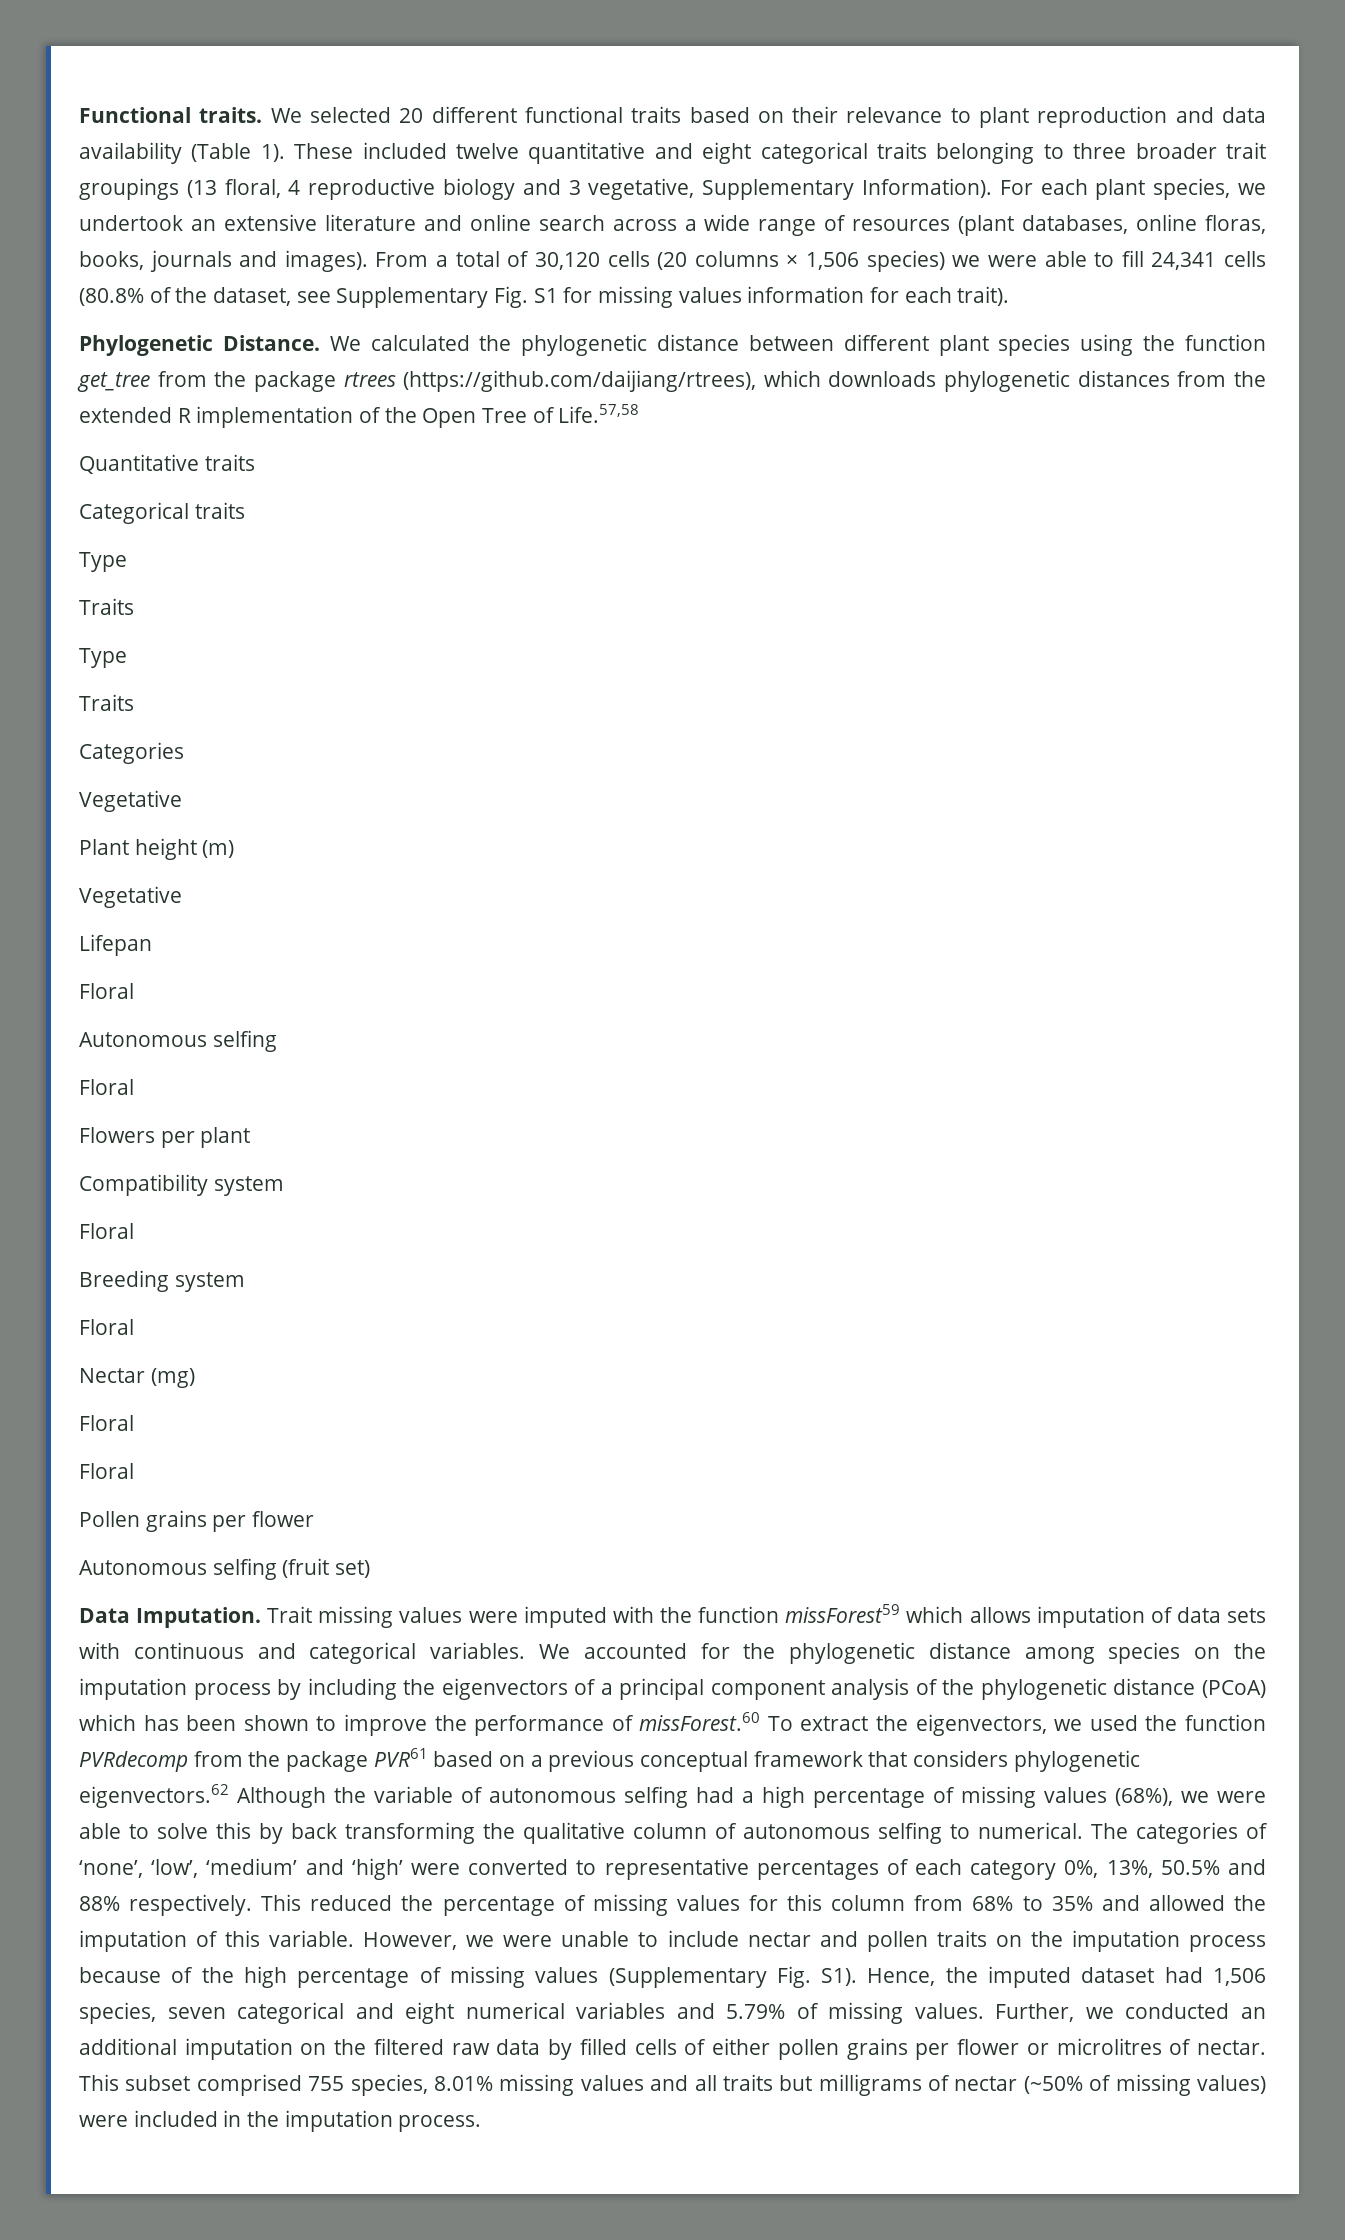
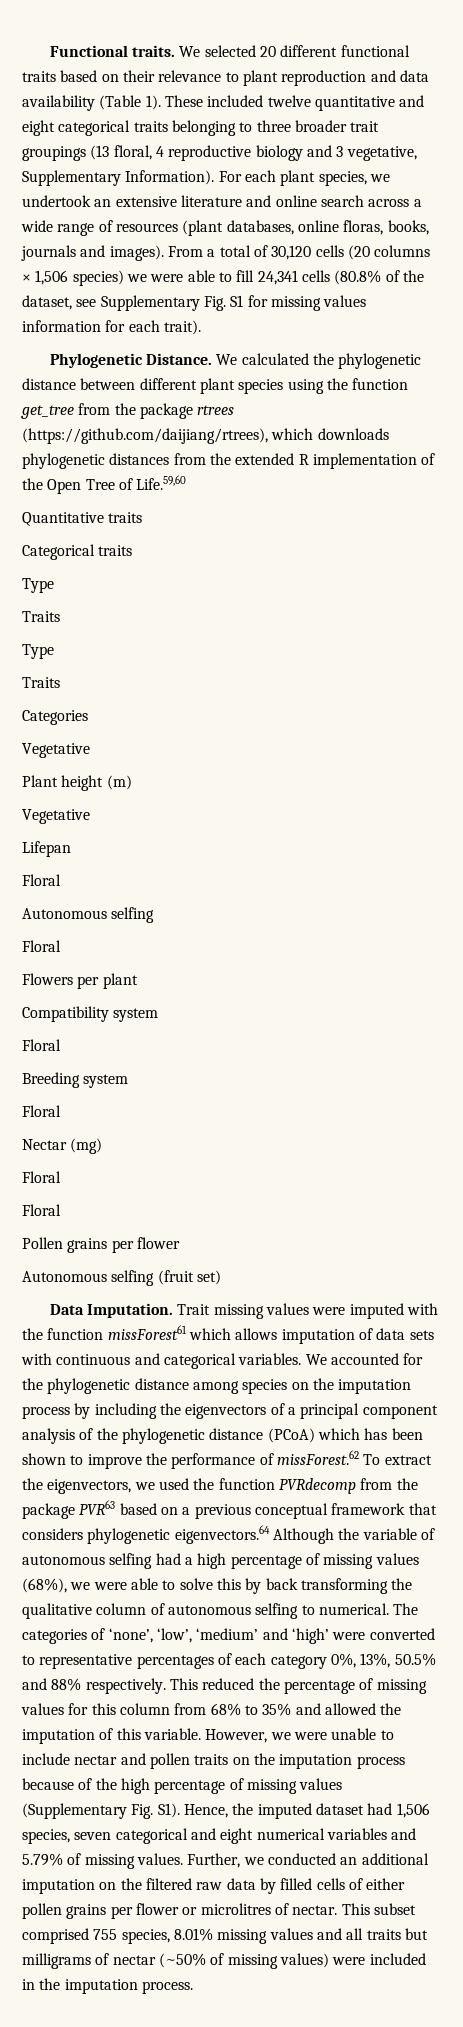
- We calculated the phylogenetic distance between different plant species using the function get_tree from the package rtrees (https://github.com/daijiang/rtrees), which downloads phylogenetic distances from the extended R implementation of the Open Tree of Life.57,58
+ We calculated the phylogenetic distance between different plant species using the function get_tree from the package rtrees (https://github.com/daijiang/rtrees), which downloads phylogenetic distances from the extended R implementation of the Open Tree of Life.59,60
- Trait missing values were imputed with the function missForest59 which allows imputation of data sets with continuous and categorical variables.
+ Trait missing values were imputed with the function missForest61 which allows imputation of data sets with continuous and categorical variables.
- We accounted for the phylogenetic distance among species on the imputation process by including the eigenvectors of a principal component analysis of the phylogenetic distance (PCoA) which has been shown to improve the performance of missForest.60 To extract the eigenvectors, we used the function PVRdecomp from the package PVR61 based on a previous conceptual framework that considers phylogenetic eigenvectors.62 Although the variable of autonomous selfing had a high percentage of missing values (68%), we were able to solve this by back transforming the qualitative column of autonomous selfing to numerical.
+ We accounted for the phylogenetic distance among species on the imputation process by including the eigenvectors of a principal component analysis of the phylogenetic distance (PCoA) which has been shown to improve the performance of missForest.62 To extract the eigenvectors, we used the function PVRdecomp from the package PVR63 based on a previous conceptual framework that considers phylogenetic eigenvectors.64 Although the variable of autonomous selfing had a high percentage of missing values (68%), we were able to solve this by back transforming the qualitative column of autonomous selfing to numerical.

